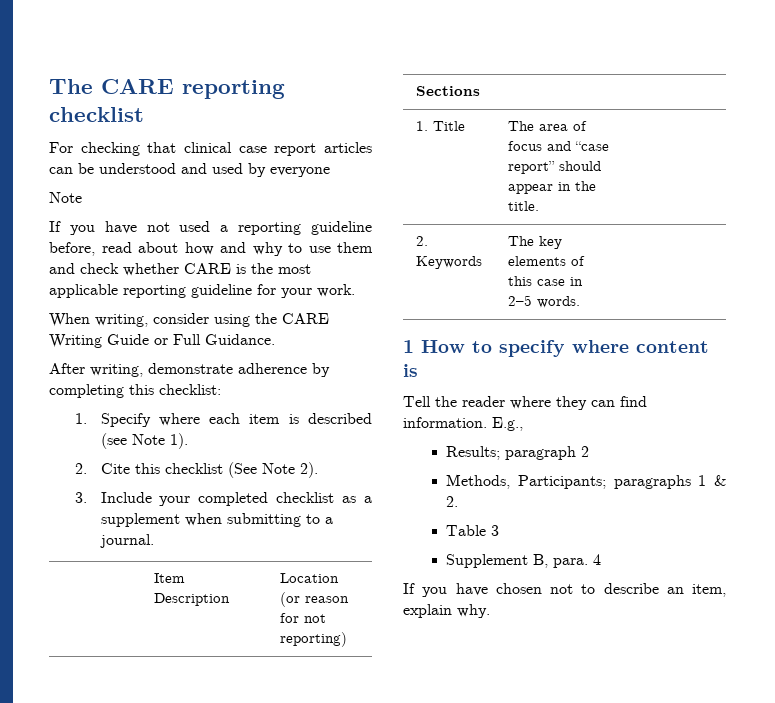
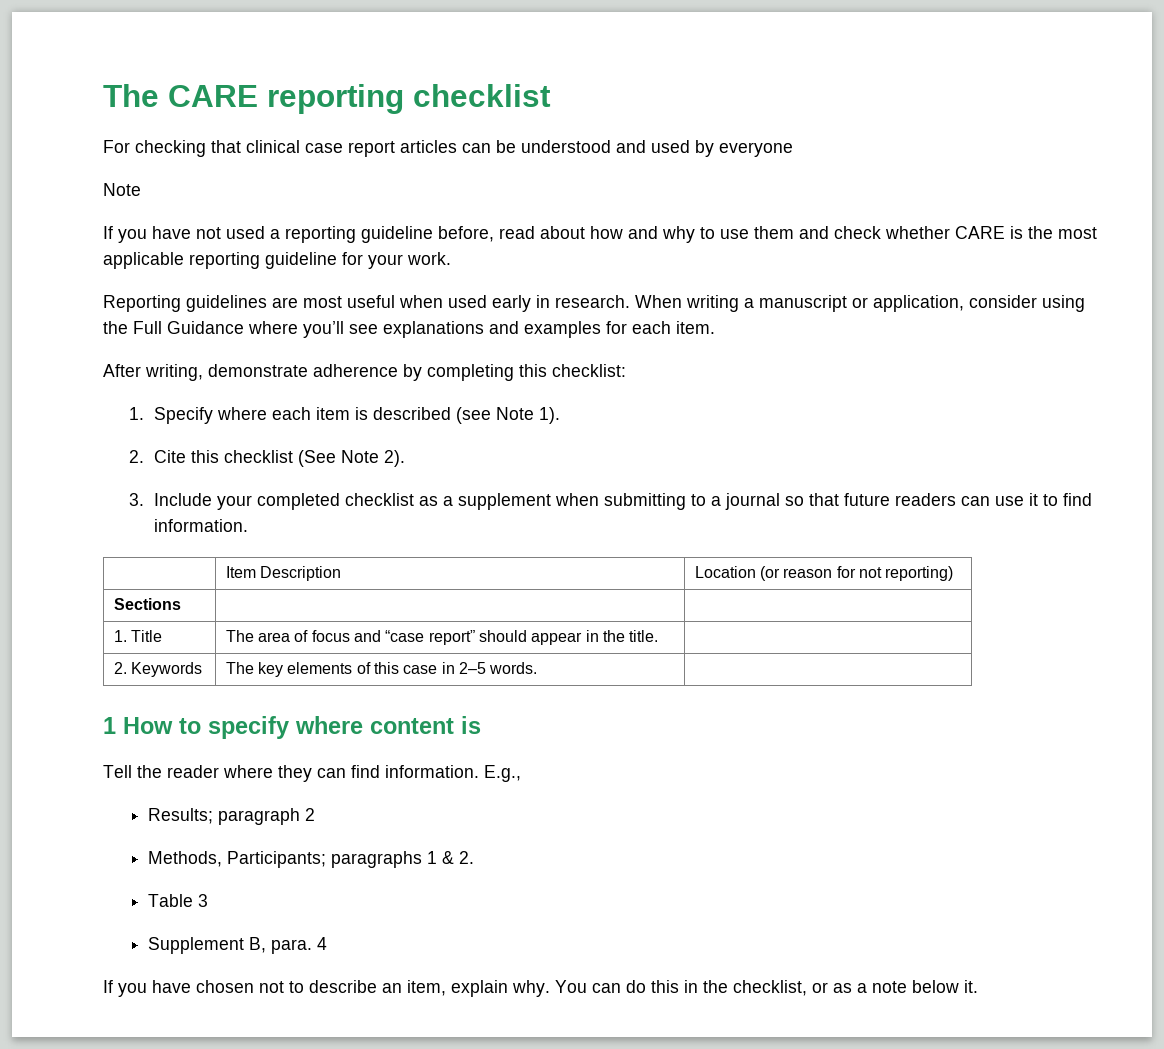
- When writing, consider using the CARE Writing Guide or Full Guidance.
+ Reporting guidelines are most useful when used early in research. When writing a manuscript or application, consider using the Full Guidance where you’ll see explanations and examples for each item.
- 3. Include your completed checklist as a supplement when submitting to a journal.
+ 3. Include your completed checklist as a supplement when submitting to a journal so that future readers can use it to find information.
+ You can do this in the checklist, or as a note below it.

